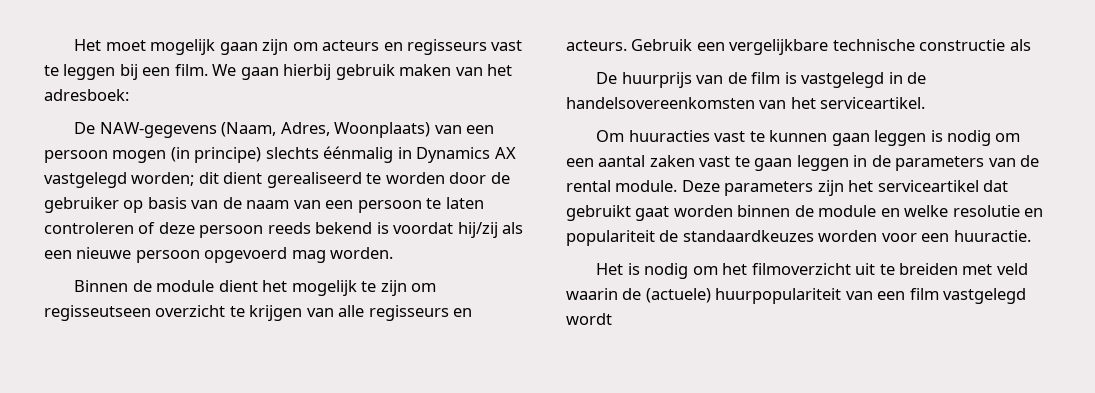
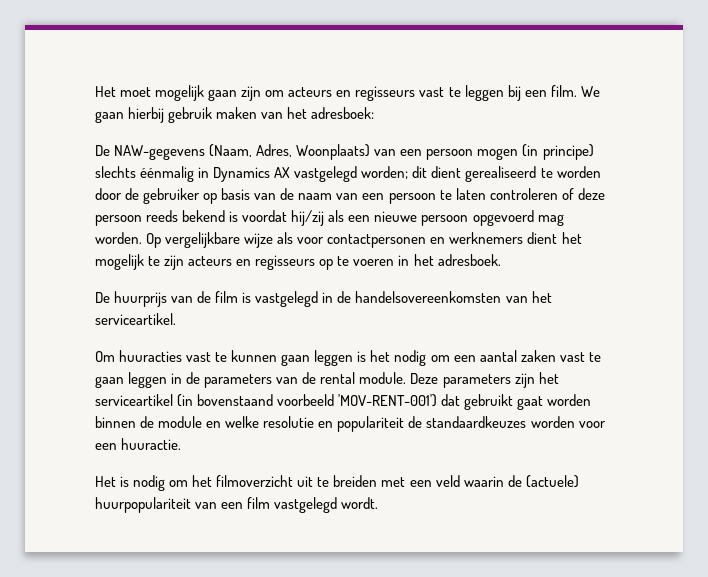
- De NAW-gegevens (Naam, Adres, Woonplaats) van een persoon mogen (in principe) slechts éénmalig in Dynamics AX vastgelegd worden; dit dient gerealiseerd te worden door de gebruiker op basis van de naam van een persoon te laten controleren of deze persoon reeds bekend is voordat hij/zij als een nieuwe persoon opgevoerd mag worden.
- Binnen de module dient het mogelijk te zijn om regisseutseen overzicht te krijgen van alle regisseurs en acteurs. Gebruik een vergelijkbare technische constructie als
+ De NAW-gegevens (Naam, Adres, Woonplaats) van een persoon mogen (in principe) slechts éénmalig in Dynamics AX vastgelegd worden; dit dient gerealiseerd te worden door de gebruiker op basis van de naam van een persoon te laten controleren of deze persoon reeds bekend is voordat hij/zij als een nieuwe persoon opgevoerd mag worden. Op vergelijkbare wijze als voor contactpersonen en werknemers dient het mogelijk te zijn acteurs en regisseurs op te voeren in het adresboek.
- Om huuracties vast te kunnen gaan leggen is nodig om een aantal zaken vast te gaan leggen in de parameters van de rental module.
+ Om huuracties vast te kunnen gaan leggen is het nodig om een aantal zaken vast te gaan leggen in de parameters van de rental module.
- Deze parameters zijn het serviceartikel dat gebruikt gaat worden binnen de module en welke resolutie en populariteit de standaardkeuzes worden voor een huuractie.
+ Deze parameters zijn het serviceartikel (in bovenstaand voorbeeld 'MOV-RENT-001') dat gebruikt gaat worden binnen de module en welke resolutie en populariteit de standaardkeuzes worden voor een huuractie.
- Het is nodig om het filmoverzicht uit te breiden met veld waarin de (actuele) huurpopulariteit van een film vastgelegd wordt
+ Het is nodig om het filmoverzicht uit te breiden met een veld waarin de (actuele) huurpopulariteit van een film vastgelegd wordt.

